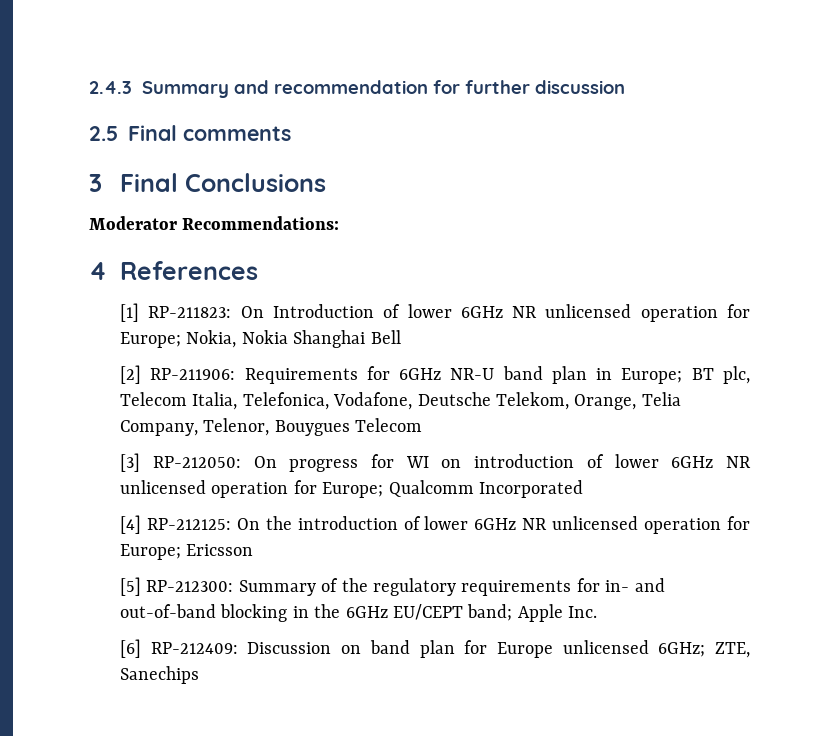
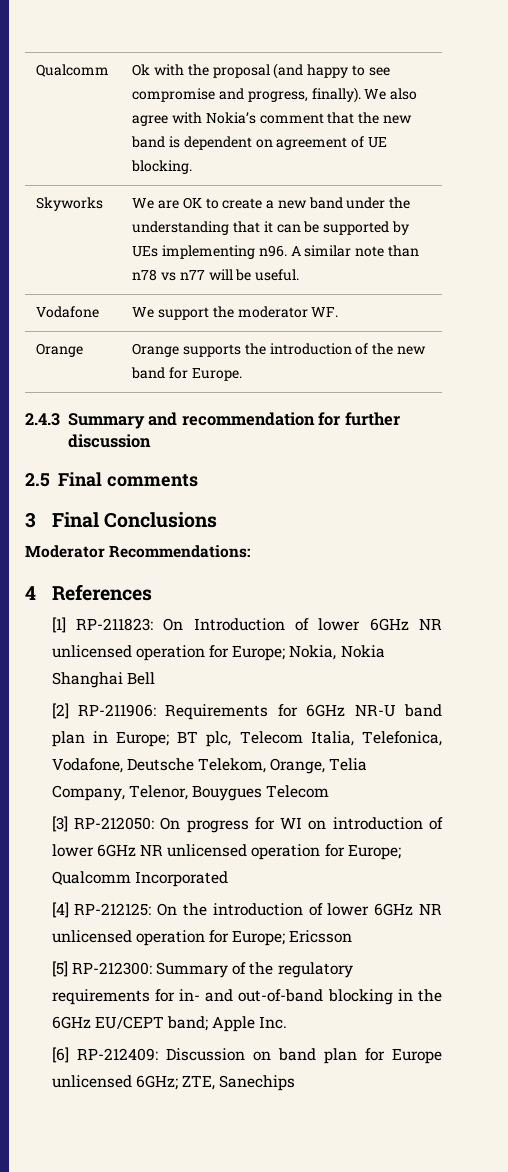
+ Qualcomm | Ok with the proposal (and happy to see compromise and progress, finally). We also agree with Nokia’s comment that the new band is dependent on agreement of UE blocking.
+ Skyworks | We are OK to create a new band under the understanding that it can be supported by UEs implementing n96. A similar note than n78 vs n77 will be useful.
+ Vodafone | We support the moderator WF.
+ Orange | Orange supports the introduction of the new band for Europe.

